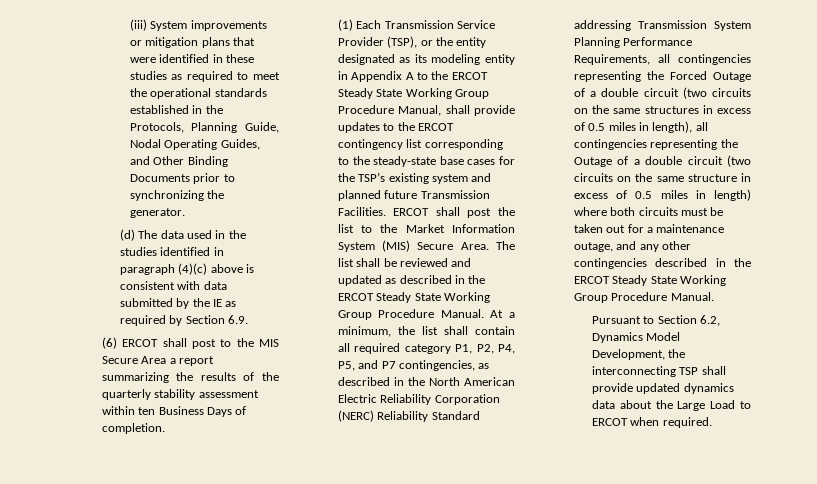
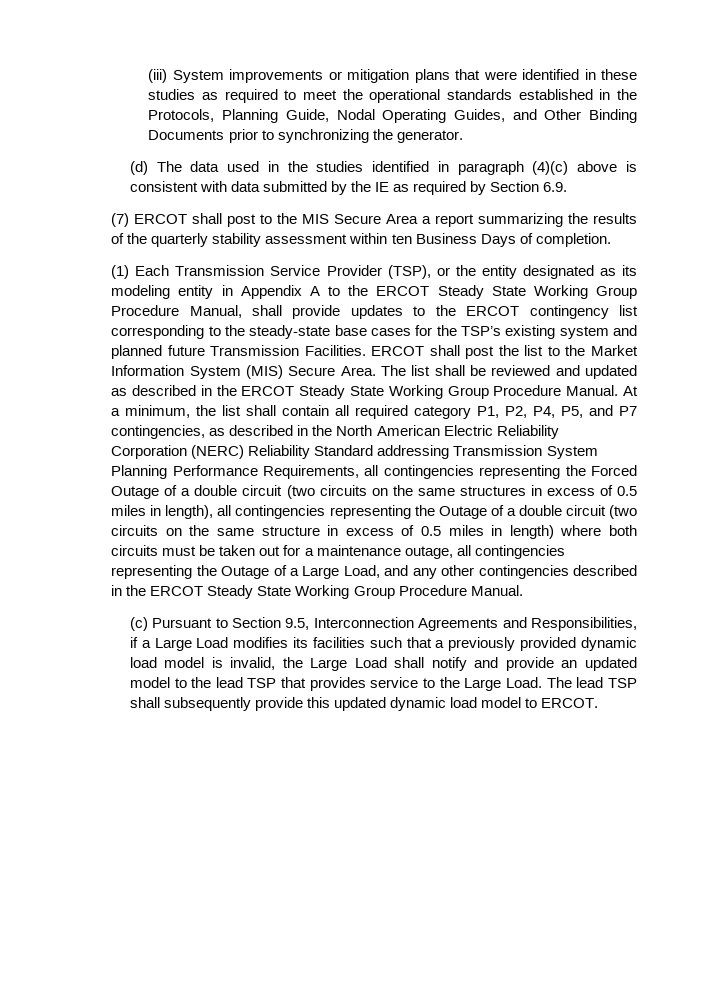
- (6) ERCOT shall post to the MIS Secure Area a report summarizing the results of the quarterly stability assessment within ten Business Days of completion.
+ (7) ERCOT shall post to the MIS Secure Area a report summarizing the results of the quarterly stability assessment within ten Business Days of completion.
- At a minimum, the list shall contain all required category P1, P2, P4, P5, and P7 contingencies, as described in the North American Electric Reliability Corporation (NERC) Reliability Standard addressing Transmission System Planning Performance Requirements, all contingencies representing the Forced Outage of a double circuit (two circuits on the same structures in excess of 0.5 miles in length), all contingencies representing the Outage of a double circuit (two circuits on the same structure in excess of 0.5 miles in length) where both circuits must be taken out for a maintenance outage, and any other contingencies described in the ERCOT Steady State Working Group Procedure Manual.
+ At a minimum, the list shall contain all required category P1, P2, P4, P5, and P7 contingencies, as described in the North American Electric Reliability Corporation (NERC) Reliability Standard addressing Transmission System Planning Performance Requirements, all contingencies representing the Forced Outage of a double circuit (two circuits on the same structures in excess of 0.5 miles in length), all contingencies representing the Outage of a double circuit (two circuits on the same structure in excess of 0.5 miles in length) where both circuits must be taken out for a maintenance outage, all contingencies representing the Outage of a Large Load, and any other contingencies described in the ERCOT Steady State Working Group Procedure Manual.
- Pursuant to Section 6.2, Dynamics Model Development, the interconnecting TSP shall provide updated dynamics data about the Large Load to ERCOT when required.
+ (c) Pursuant to Section 9.5, Interconnection Agreements and Responsibilities, if a Large Load modifies its facilities such that a previously provided dynamic load model is invalid, the Large Load shall notify and provide an updated model to the lead TSP that provides service to the Large Load. The lead TSP shall subsequently provide this updated dynamic load model to ERCOT.

